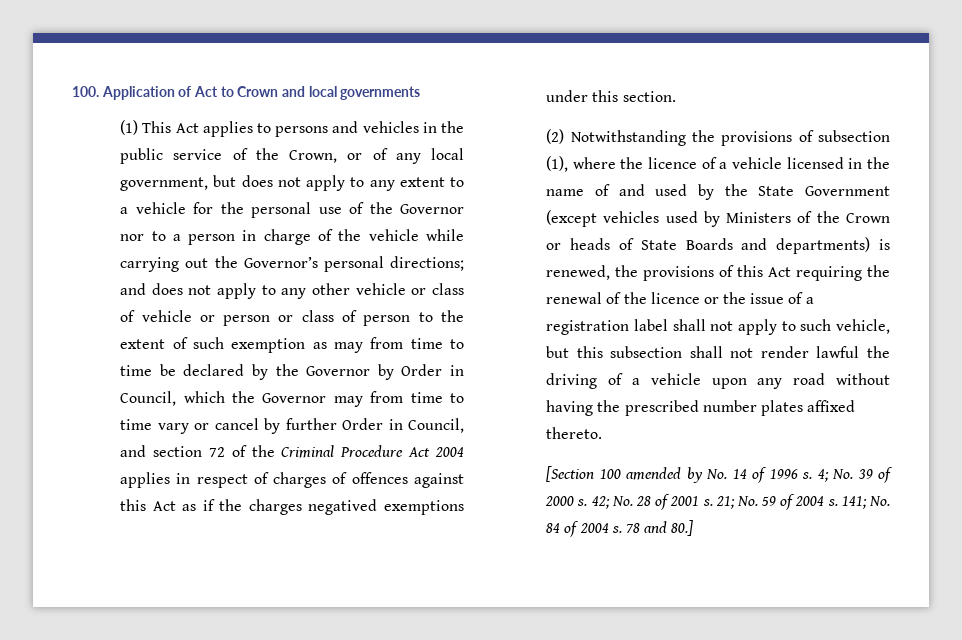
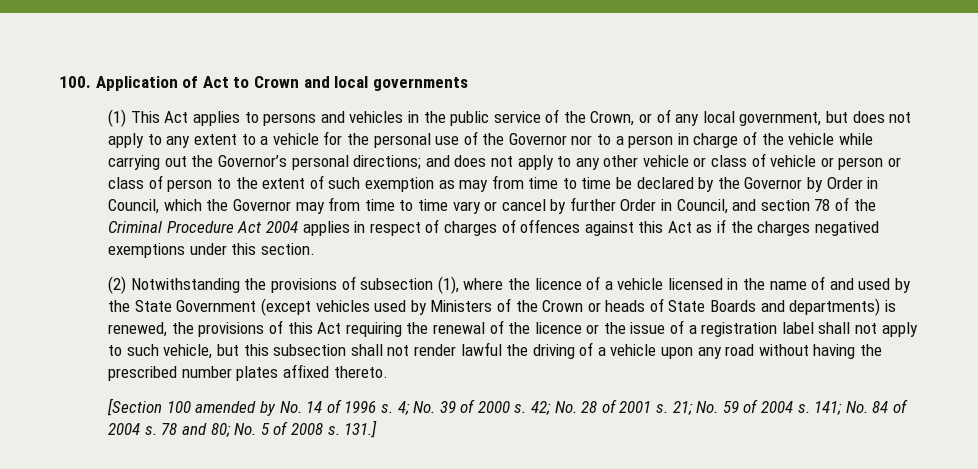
- and does not apply to any other vehicle or class of vehicle or person or class of person to the extent of such exemption as may from time to time be declared by the Governor by Order in Council, which the Governor may from time to time vary or cancel by further Order in Council, and section 72 of the Criminal Procedure Act 2004 applies in respect of charges of offences against this Act as if the charges negatived exemptions under this section.
+ and does not apply to any other vehicle or class of vehicle or person or class of person to the extent of such exemption as may from time to time be declared by the Governor by Order in Council, which the Governor may from time to time vary or cancel by further Order in Council, and section 78 of the Criminal Procedure Act 2004 applies in respect of charges of offences against this Act as if the charges negatived exemptions under this section.
- 78 and 80.]
+ 78 and 80; No. 5 of 2008 s. 131.]

